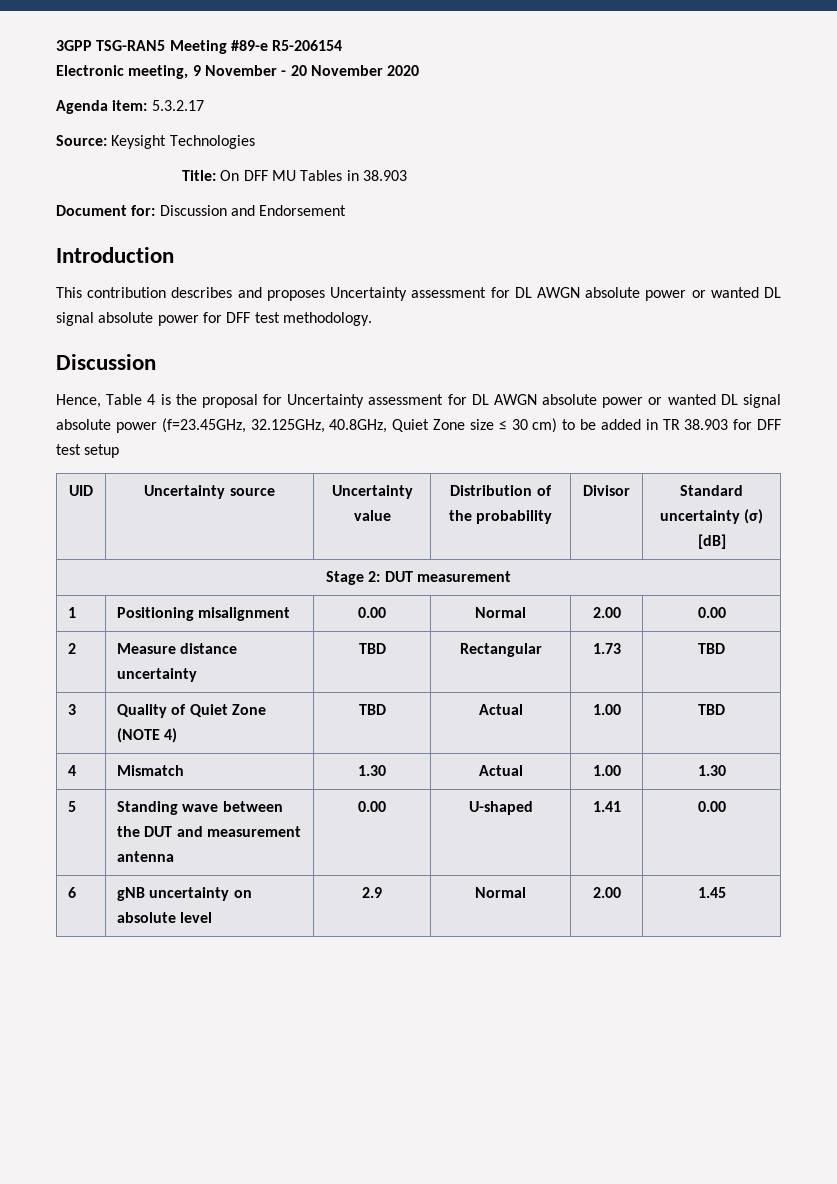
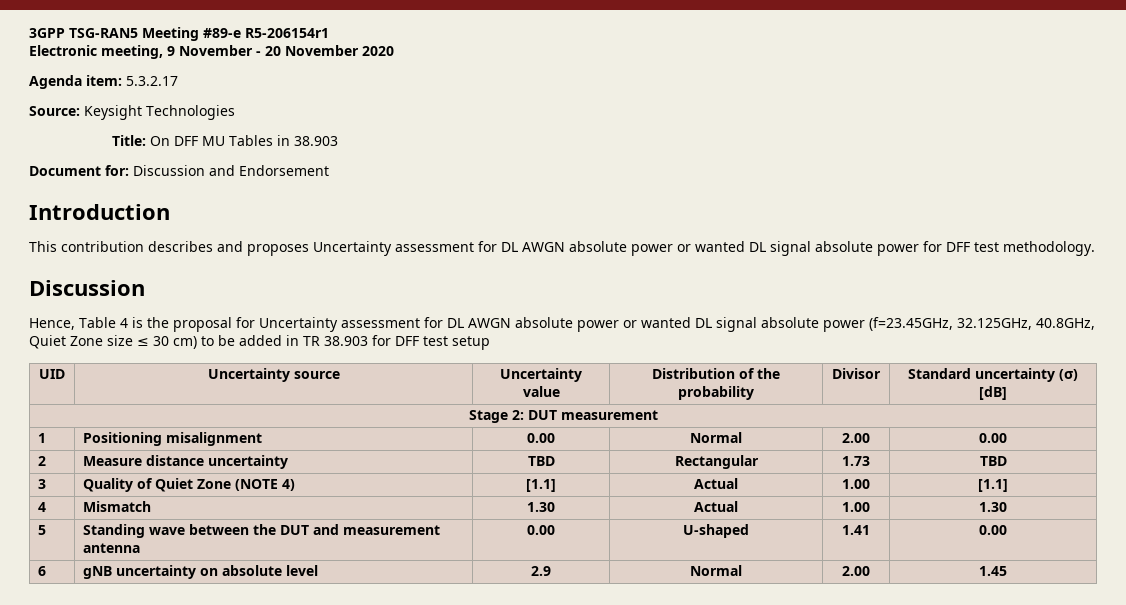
- 3GPP TSG-RAN5 Meeting #89-e R5-206154
+ 3GPP TSG-RAN5 Meeting #89-e R5-206154r1
- 3 | Quality of Quiet Zone (NOTE 4) | TBD | Actual | 1.00 | TBD
+ 3 | Quality of Quiet Zone (NOTE 4) | [1.1] | Actual | 1.00 | [1.1]

